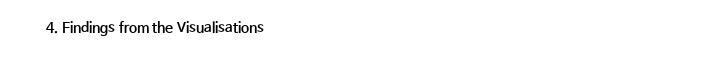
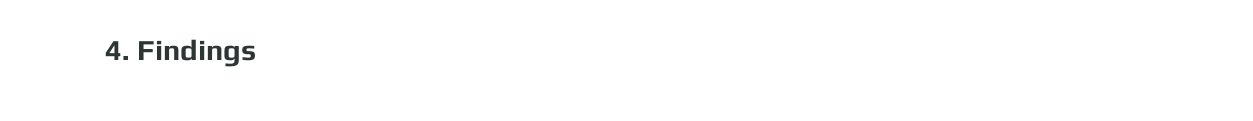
- 4. Findings from the Visualisations
+ 4. Findings

